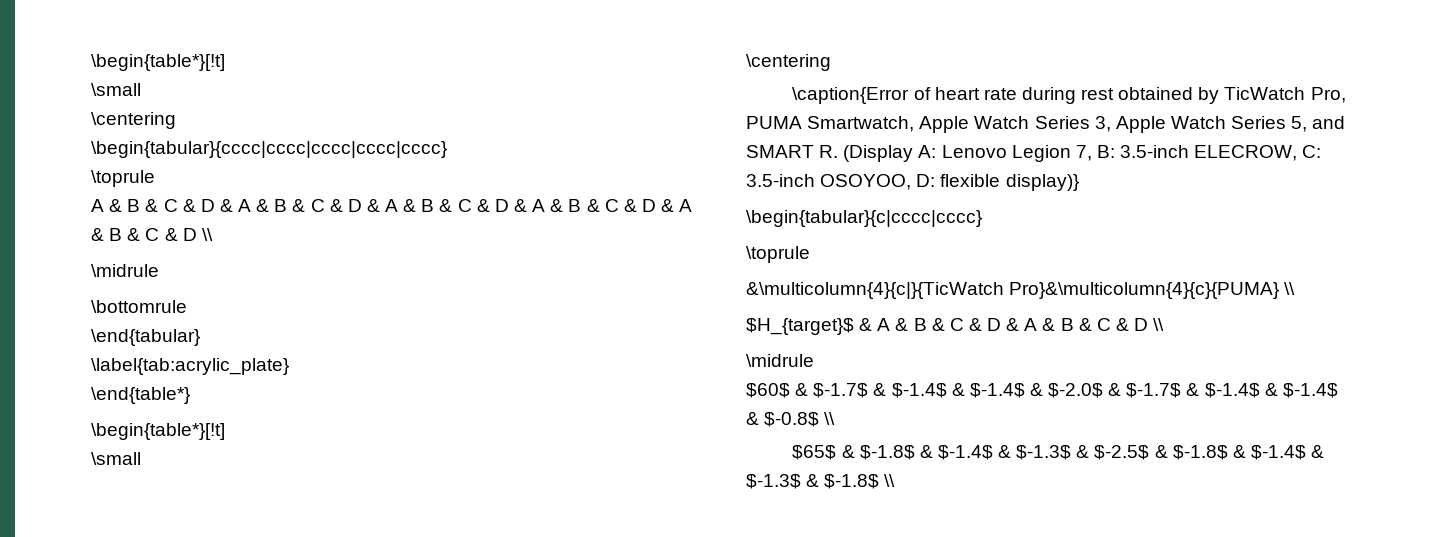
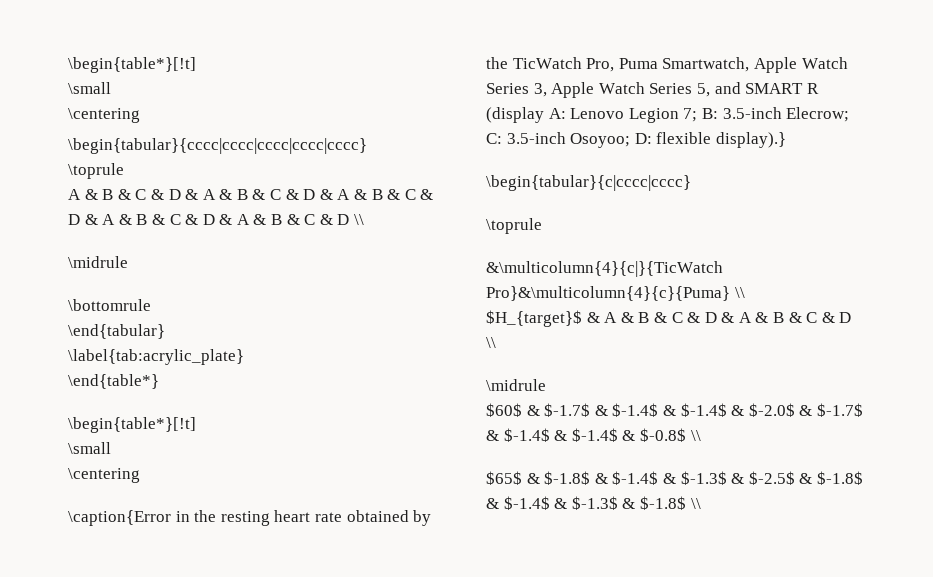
- \caption{Error of heart rate during rest obtained by TicWatch Pro, PUMA Smartwatch, Apple Watch Series 3, Apple Watch Series 5, and SMART R. (Display A: Lenovo Legion 7, B: 3.5-inch ELECROW, C: 3.5-inch OSOYOO, D: flexible display)}
+ \caption{Error in the resting heart rate obtained by the TicWatch Pro, Puma Smartwatch, Apple Watch Series 3, Apple Watch Series 5, and SMART R (display A: Lenovo Legion 7; B: 3.5-inch Elecrow; C: 3.5-inch Osoyoo; D: flexible display).}
- &\multicolumn{4}{c|}{TicWatch Pro}&\multicolumn{4}{c}{PUMA} \\
+ &\multicolumn{4}{c|}{TicWatch Pro}&\multicolumn{4}{c}{Puma} \\

